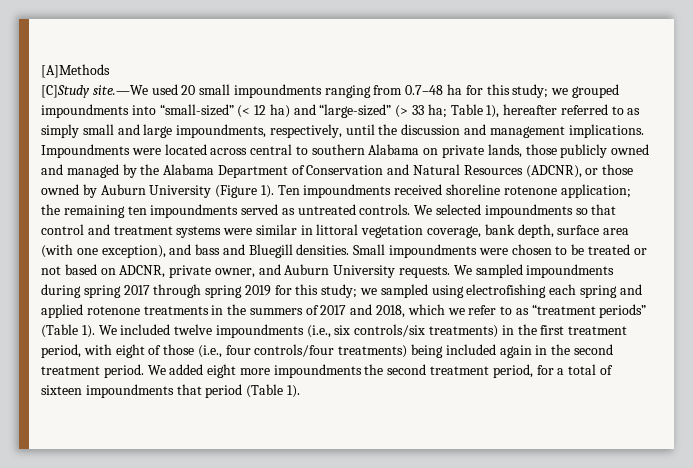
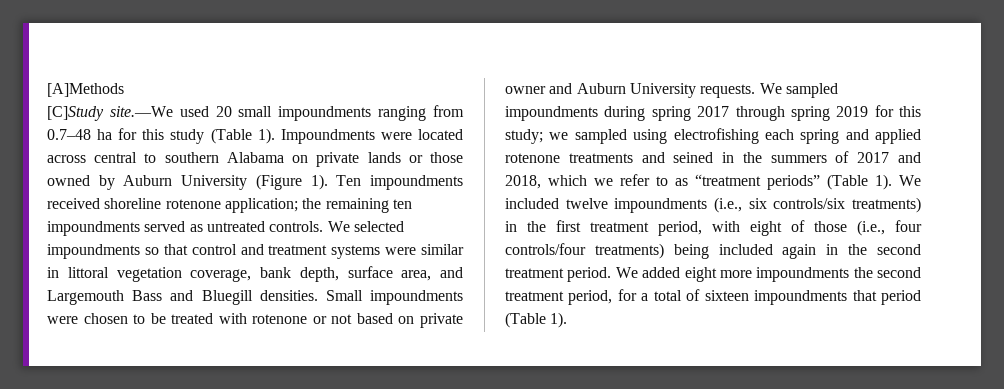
- [C]Study site.—We used 20 small impoundments ranging from 0.7–48 ha for this study; we grouped impoundments into “small-sized” (< 12 ha) and “large-sized” (> 33 ha; Table 1), hereafter referred to as simply small and large impoundments, respectively, until the discussion and management implications.
+ [C]Study site.—We used 20 small impoundments ranging from 0.7–48 ha for this study (Table 1).
- Impoundments were located across central to southern Alabama on private lands, those publicly owned and managed by the Alabama Department of Conservation and Natural Resources (ADCNR), or those owned by Auburn University (Figure 1).
+ Impoundments were located across central to southern Alabama on private lands or those owned by Auburn University (Figure 1).
- We selected impoundments so that control and treatment systems were similar in littoral vegetation coverage, bank depth, surface area (with one exception), and bass and Bluegill densities.
+ We selected impoundments so that control and treatment systems were similar in littoral vegetation coverage, bank depth, surface area, and Largemouth Bass and Bluegill densities.
- Small impoundments were chosen to be treated or not based on ADCNR, private owner, and Auburn University requests.
+ Small impoundments were chosen to be treated with rotenone or not based on private owner and Auburn University requests.
- We sampled impoundments during spring 2017 through spring 2019 for this study; we sampled using electrofishing each spring and applied rotenone treatments in the summers of 2017 and 2018, which we refer to as “treatment periods” (Table 1).
+ We sampled impoundments during spring 2017 through spring 2019 for this study; we sampled using electrofishing each spring and applied rotenone treatments and seined in the summers of 2017 and 2018, which we refer to as “treatment periods” (Table 1).

